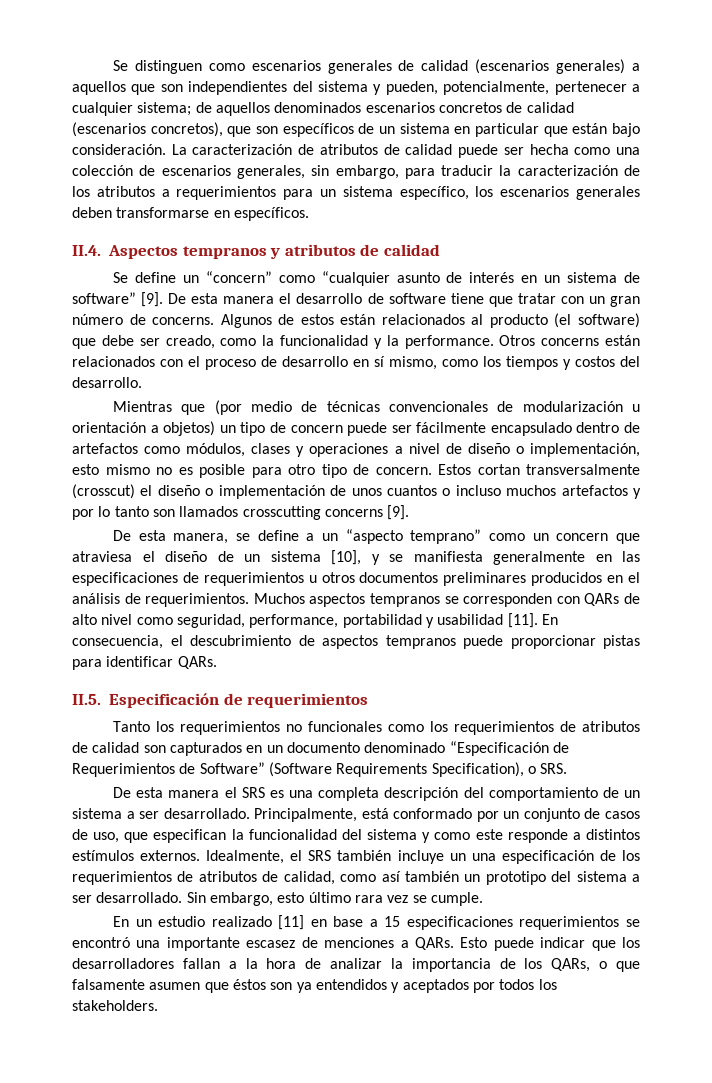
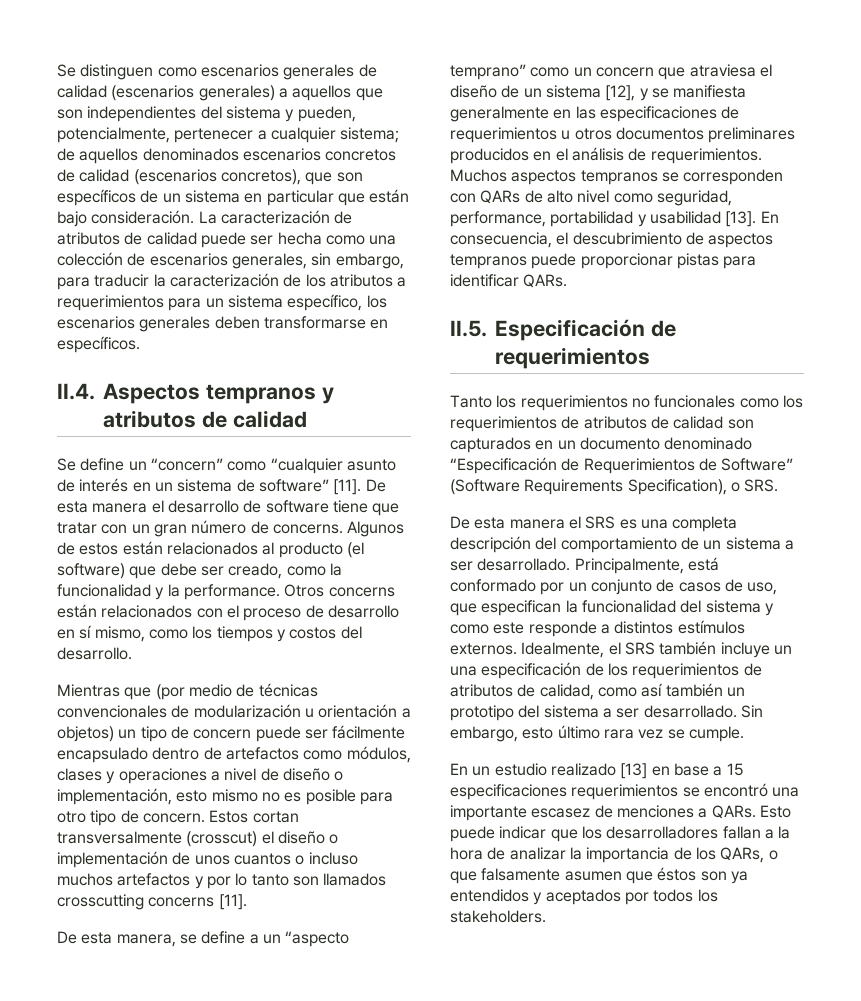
- Se define un “concern” como “cualquier asunto de interés en un sistema de software” [9].
+ Se define un “concern” como “cualquier asunto de interés en un sistema de software” [11].
- Estos cortan transversalmente (crosscut) el diseño o implementación de unos cuantos o incluso muchos artefactos y por lo tanto son llamados crosscutting concerns [9].
+ Estos cortan transversalmente (crosscut) el diseño o implementación de unos cuantos o incluso muchos artefactos y por lo tanto son llamados crosscutting concerns [11].
- De esta manera, se define a un “aspecto temprano” como un concern que atraviesa el diseño de un sistema [10], y se manifiesta generalmente en las especificaciones de requerimientos u otros documentos preliminares producidos en el análisis de requerimientos.
+ De esta manera, se define a un “aspecto temprano” como un concern que atraviesa el diseño de un sistema [12], y se manifiesta generalmente en las especificaciones de requerimientos u otros documentos preliminares producidos en el análisis de requerimientos.
- Muchos aspectos tempranos se corresponden con QARs de alto nivel como seguridad, performance, portabilidad y usabilidad [11].
+ Muchos aspectos tempranos se corresponden con QARs de alto nivel como seguridad, performance, portabilidad y usabilidad [13].
- En un estudio realizado [11] en base a 15 especificaciones requerimientos se encontró una importante escasez de menciones a QARs.
+ En un estudio realizado [13] en base a 15 especificaciones requerimientos se encontró una importante escasez de menciones a QARs.

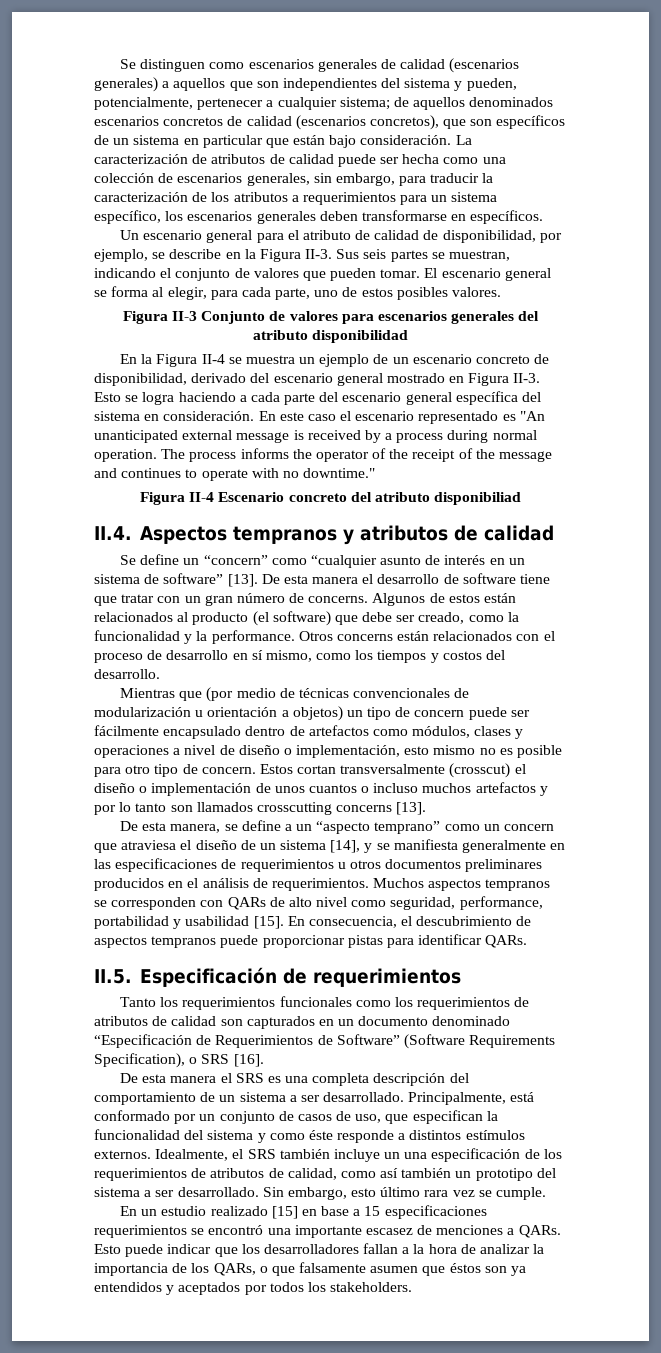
+ Un escenario general para el atributo de calidad de disponibilidad, por ejemplo, se describe en la Figura II-3. Sus seis partes se muestran, indicando el conjunto de valores que pueden tomar. El escenario general se forma al elegir, para cada parte, uno de estos posibles valores.
+ Figura II-3 Conjunto de valores para escenarios generales del atributo disponibilidad
+ En la Figura II-4 se muestra un ejemplo de un escenario concreto de disponibilidad, derivado del escenario general mostrado en Figura II-3. Esto se logra haciendo a cada parte del escenario general específica del sistema en consideración. En este caso el escenario representado es "An unanticipated external message is received by a process during normal operation. The process informs the operator of the receipt of the message and continues to operate with no downtime."
+ Figura II-4 Escenario concreto del atributo disponibiliad
- Se define un “concern” como “cualquier asunto de interés en un sistema de software” [11].
+ Se define un “concern” como “cualquier asunto de interés en un sistema de software” [13].
- Estos cortan transversalmente (crosscut) el diseño o implementación de unos cuantos o incluso muchos artefactos y por lo tanto son llamados crosscutting concerns [11].
+ Estos cortan transversalmente (crosscut) el diseño o implementación de unos cuantos o incluso muchos artefactos y por lo tanto son llamados crosscutting concerns [13].
- De esta manera, se define a un “aspecto temprano” como un concern que atraviesa el diseño de un sistema [12], y se manifiesta generalmente en las especificaciones de requerimientos u otros documentos preliminares producidos en el análisis de requerimientos.
+ De esta manera, se define a un “aspecto temprano” como un concern que atraviesa el diseño de un sistema [14], y se manifiesta generalmente en las especificaciones de requerimientos u otros documentos preliminares producidos en el análisis de requerimientos.
- Muchos aspectos tempranos se corresponden con QARs de alto nivel como seguridad, performance, portabilidad y usabilidad [13].
+ Muchos aspectos tempranos se corresponden con QARs de alto nivel como seguridad, performance, portabilidad y usabilidad [15].
- Tanto los requerimientos no funcionales como los requerimientos de atributos de calidad son capturados en un documento denominado “Especificación de Requerimientos de Software” (Software Requirements Specification), o SRS.
+ Tanto los requerimientos funcionales como los requerimientos de atributos de calidad son capturados en un documento denominado “Especificación de Requerimientos de Software” (Software Requirements Specification), o SRS [16].
- Principalmente, está conformado por un conjunto de casos de uso, que especifican la funcionalidad del sistema y como este responde a distintos estímulos externos.
+ Principalmente, está conformado por un conjunto de casos de uso, que especifican la funcionalidad del sistema y como éste responde a distintos estímulos externos.
- En un estudio realizado [13] en base a 15 especificaciones requerimientos se encontró una importante escasez de menciones a QARs.
+ En un estudio realizado [15] en base a 15 especificaciones requerimientos se encontró una importante escasez de menciones a QARs.

